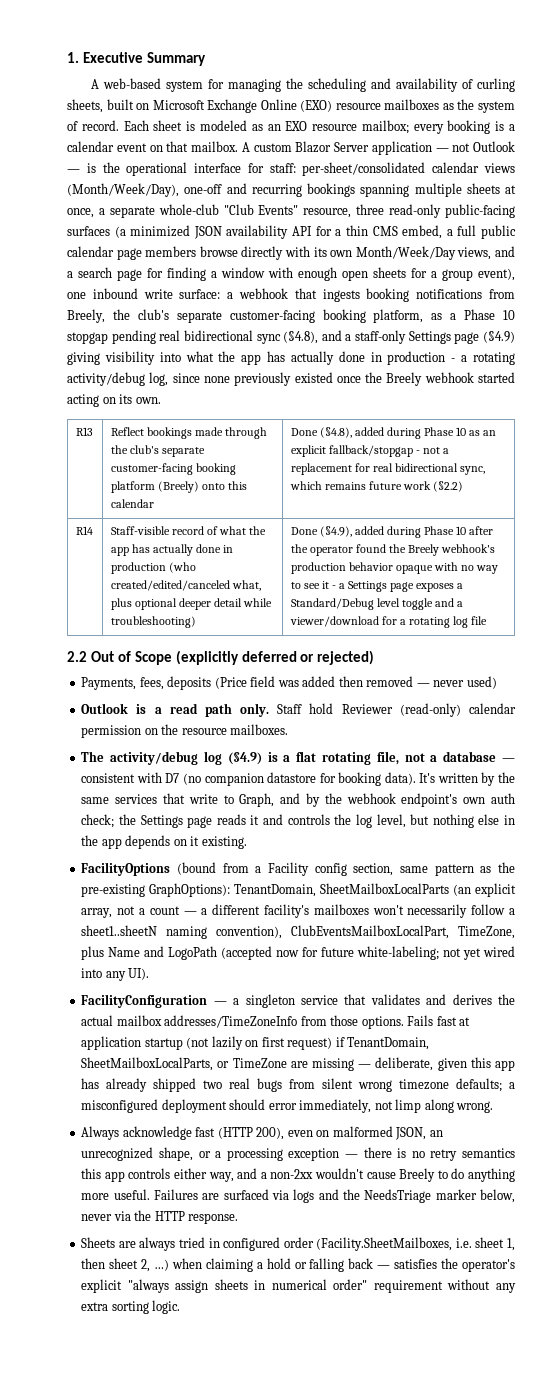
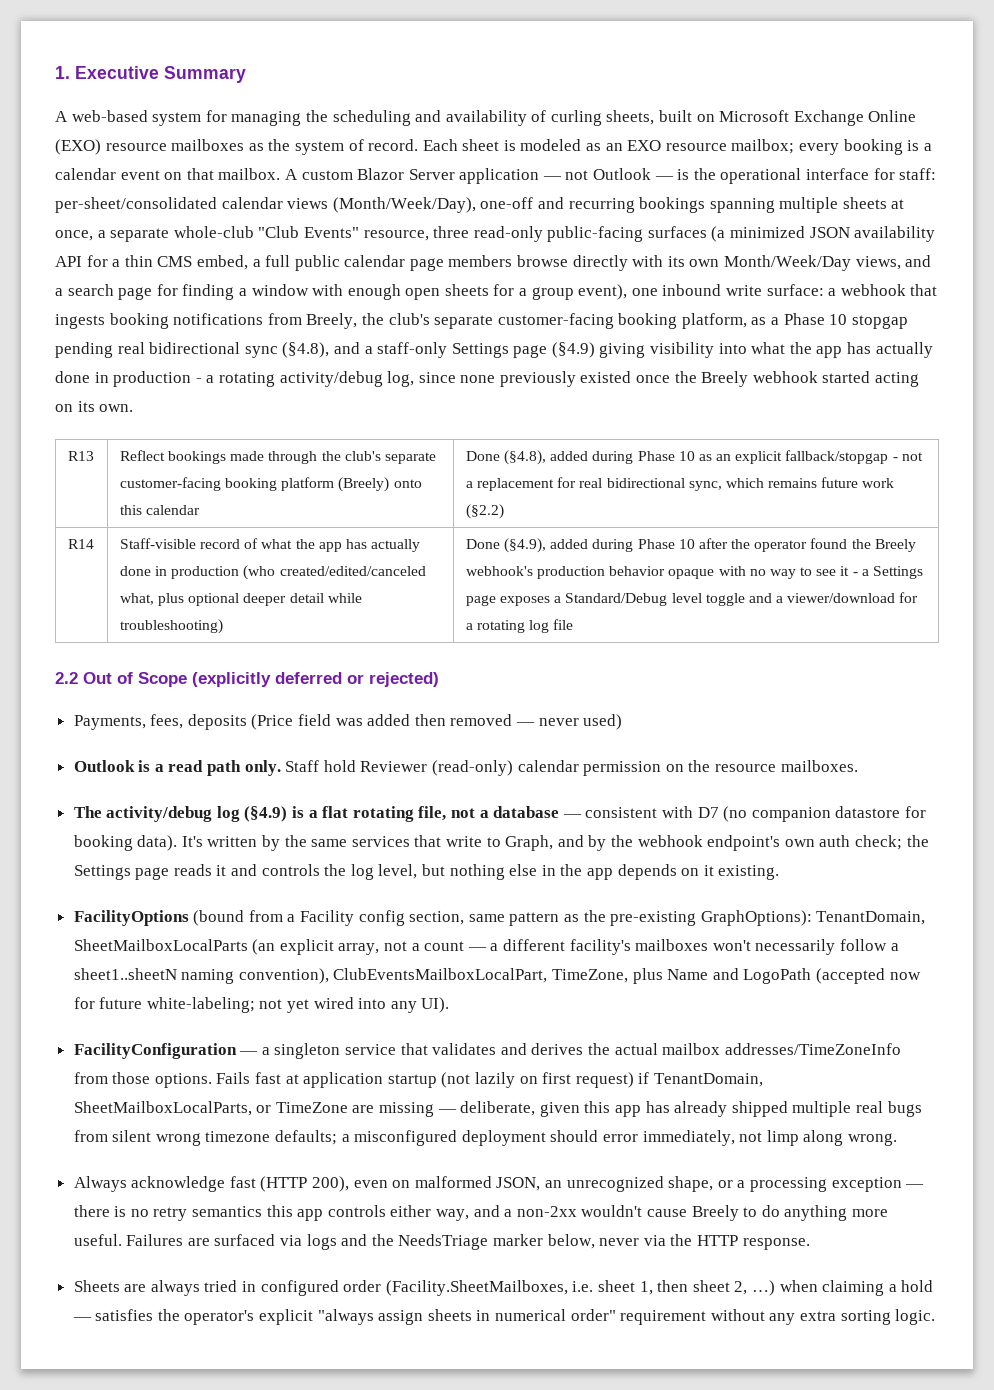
- Fails fast at application startup (not lazily on first request) if TenantDomain, SheetMailboxLocalParts, or TimeZone are missing — deliberate, given this app has already shipped two real bugs from silent wrong timezone defaults; a misconfigured deployment should error immediately, not limp along wrong.
+ Fails fast at application startup (not lazily on first request) if TenantDomain, SheetMailboxLocalParts, or TimeZone are missing — deliberate, given this app has already shipped multiple real bugs from silent wrong timezone defaults; a misconfigured deployment should error immediately, not limp along wrong.
- Sheets are always tried in configured order (Facility.SheetMailboxes, i.e. sheet 1, then sheet 2, …) when claiming a hold or falling back — satisfies the operator's explicit "always assign sheets in numerical order" requirement without any extra sorting logic.
+ Sheets are always tried in configured order (Facility.SheetMailboxes, i.e. sheet 1, then sheet 2, …) when claiming a hold — satisfies the operator's explicit "always assign sheets in numerical order" requirement without any extra sorting logic.

